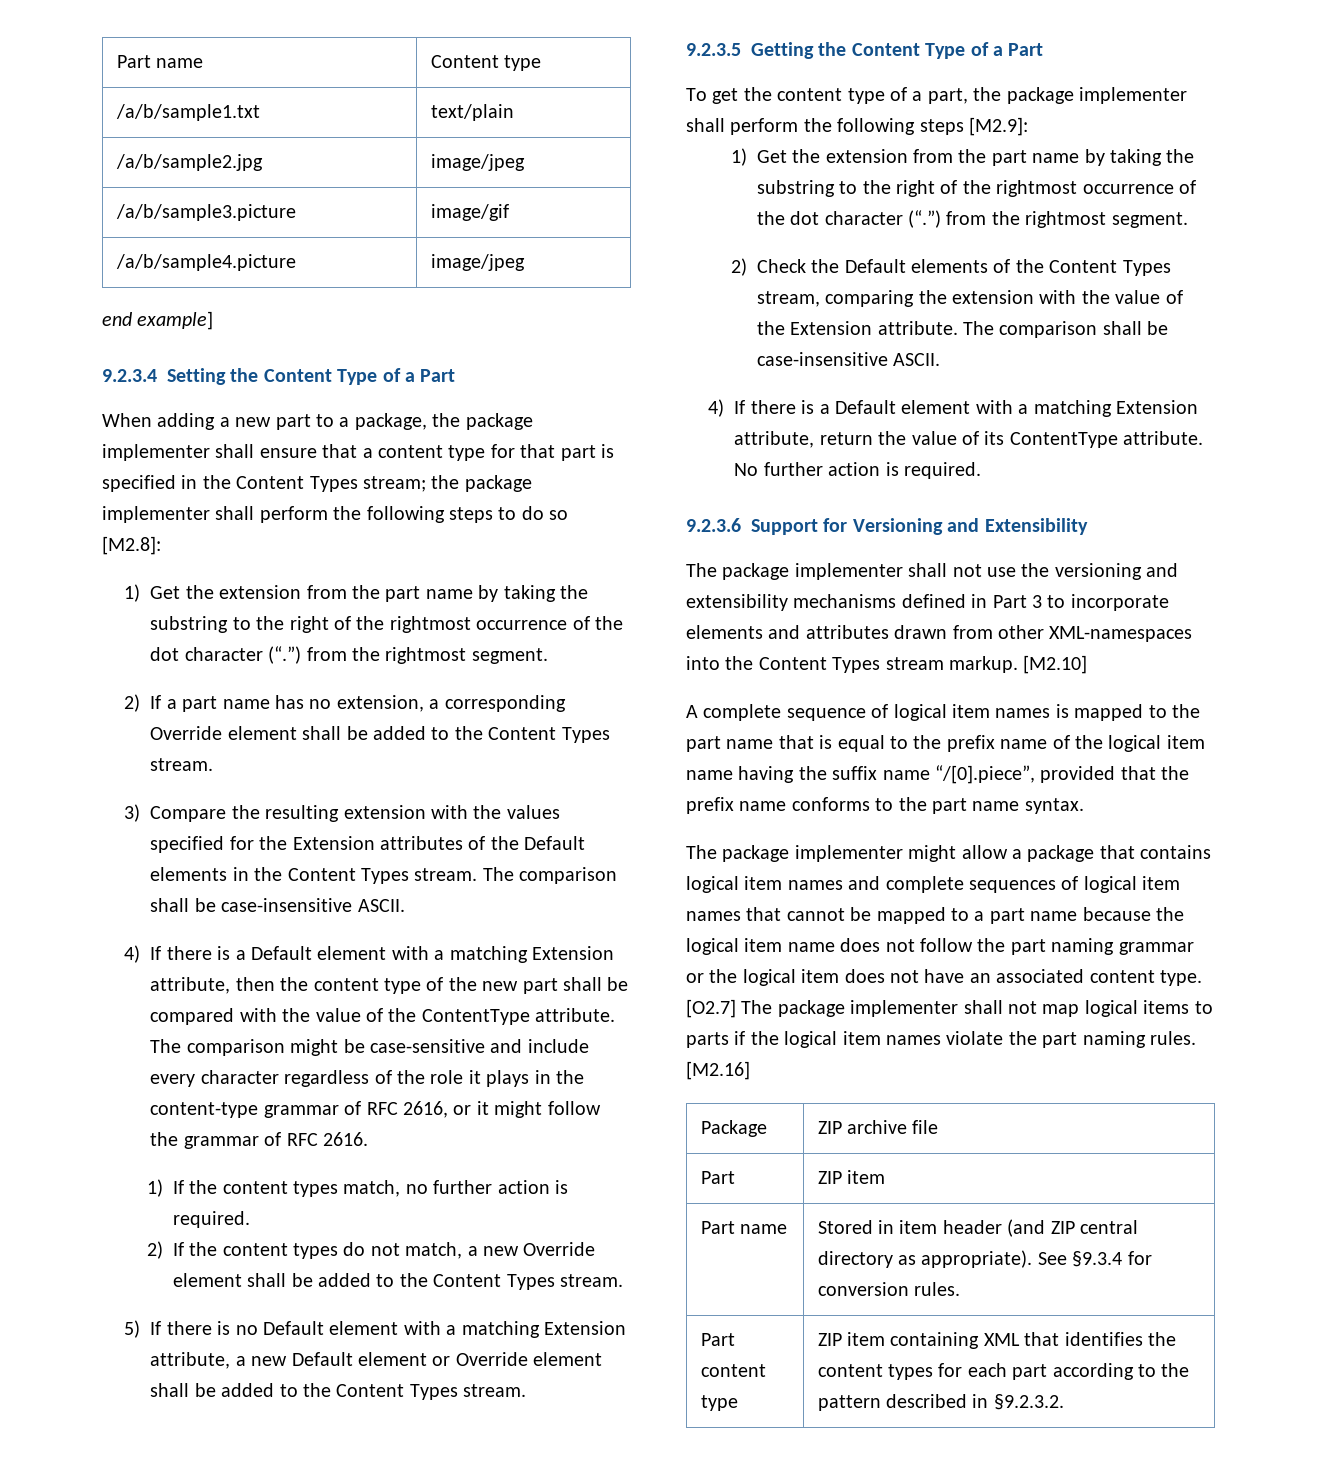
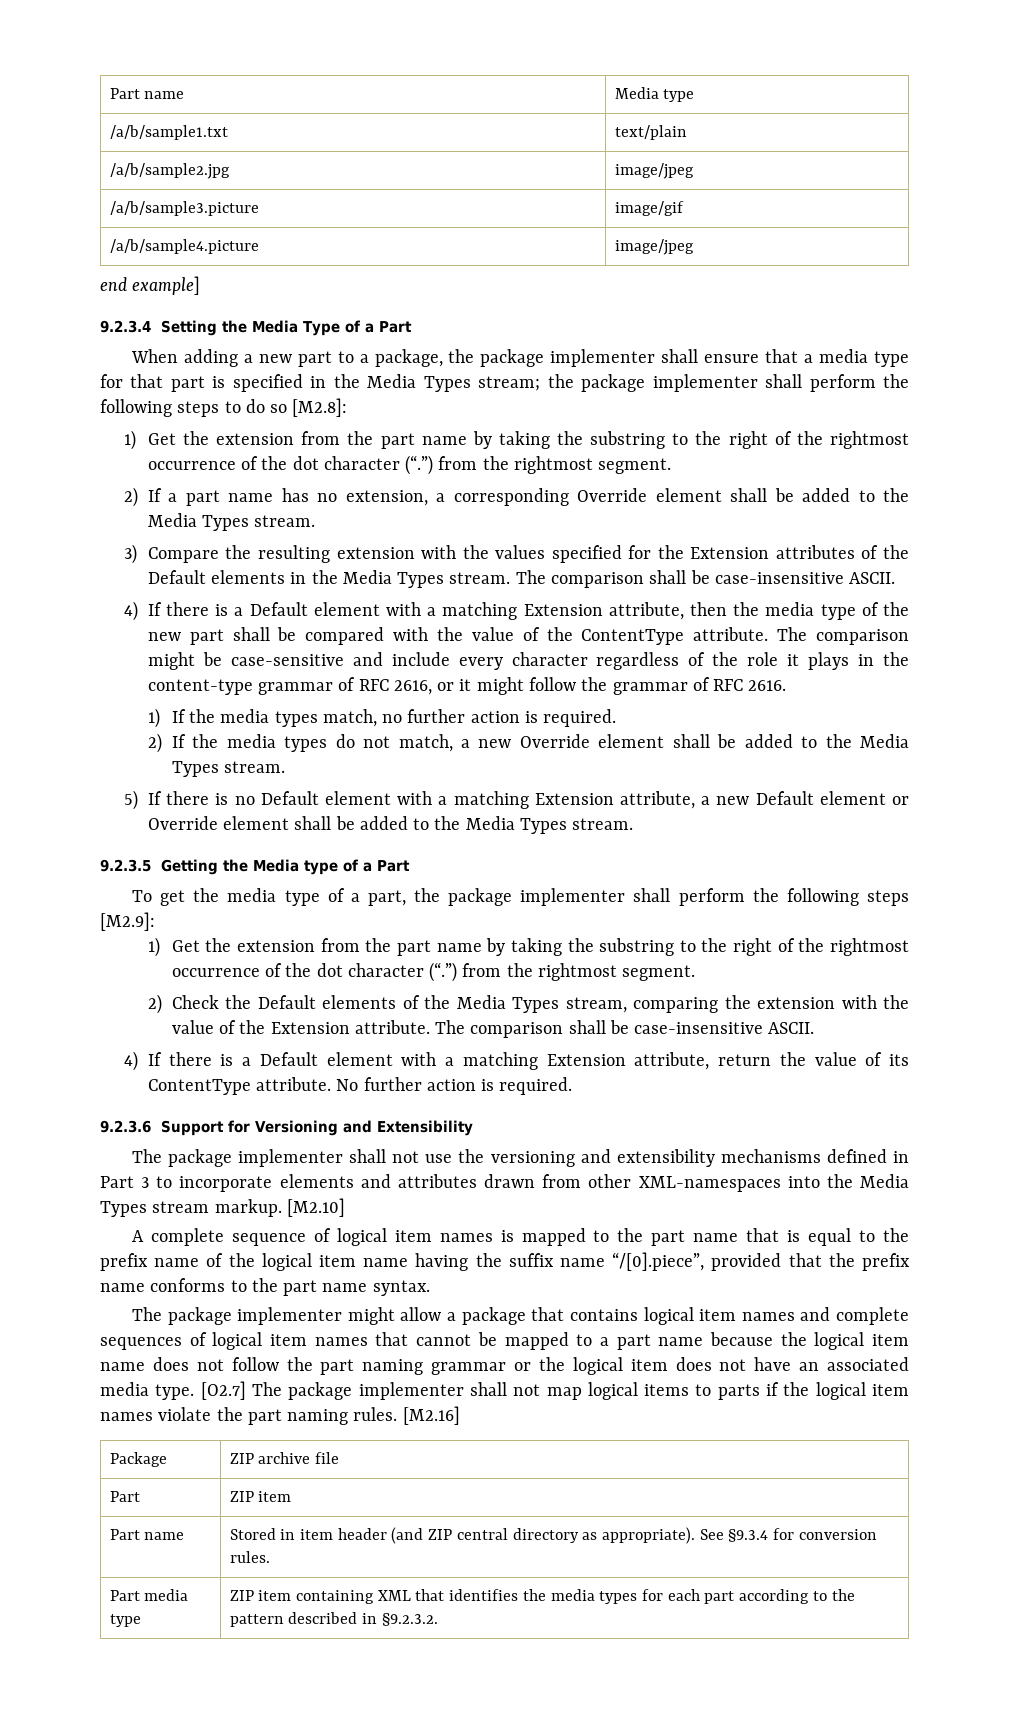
- Part name | Content type
+ Part name | Media type
- 9.2.3.4 Setting the Content Type of a Part
+ 9.2.3.4 Setting the Media Type of a Part
- When adding a new part to a package, the package implementer shall ensure that a content type for that part is specified in the Content Types stream; the package implementer shall perform the following steps to do so [M2.8]:
+ When adding a new part to a package, the package implementer shall ensure that a media type for that part is specified in the Media Types stream; the package implementer shall perform the following steps to do so [M2.8]:
- 2) If a part name has no extension, a corresponding Override element shall be added to the Content Types stream.
+ 2) If a part name has no extension, a corresponding Override element shall be added to the Media Types stream.
- 3) Compare the resulting extension with the values specified for the Extension attributes of the Default elements in the Content Types stream.
+ 3) Compare the resulting extension with the values specified for the Extension attributes of the Default elements in the Media Types stream.
- 4) If there is a Default element with a matching Extension attribute, then the content type of the new part shall be compared with the value of the ContentType attribute.
+ 4) If there is a Default element with a matching Extension attribute, then the media type of the new part shall be compared with the value of the ContentType attribute.
- 1) If the content types match, no further action is required.
+ 1) If the media types match, no further action is required.
- 2) If the content types do not match, a new Override element shall be added to the Content Types stream.
+ 2) If the media types do not match, a new Override element shall be added to the Media Types stream.
- 5) If there is no Default element with a matching Extension attribute, a new Default element or Override element shall be added to the Content Types stream.
+ 5) If there is no Default element with a matching Extension attribute, a new Default element or Override element shall be added to the Media Types stream.
- 9.2.3.5 Getting the Content Type of a Part
+ 9.2.3.5 Getting the Media type of a Part
- To get the content type of a part, the package implementer shall perform the following steps [M2.9]:
+ To get the media type of a part, the package implementer shall perform the following steps [M2.9]:
- 2) Check the Default elements of the Content Types stream, comparing the extension with the value of the Extension attribute.
+ 2) Check the Default elements of the Media Types stream, comparing the extension with the value of the Extension attribute.
- The package implementer shall not use the versioning and extensibility mechanisms defined in Part 3 to incorporate elements and attributes drawn from other XML-namespaces into the Content Types stream markup.
+ The package implementer shall not use the versioning and extensibility mechanisms defined in Part 3 to incorporate elements and attributes drawn from other XML-namespaces into the Media Types stream markup.
- The package implementer might allow a package that contains logical item names and complete sequences of logical item names that cannot be mapped to a part name because the logical item name does not follow the part naming grammar or the logical item does not have an associated content type.
+ The package implementer might allow a package that contains logical item names and complete sequences of logical item names that cannot be mapped to a part name because the logical item name does not follow the part naming grammar or the logical item does not have an associated media type.
- Part content type | ZIP item containing XML that identifies the content types for each part according to the pattern described in §9.2.3.2.
+ Part media type | ZIP item containing XML that identifies the media types for each part according to the pattern described in §9.2.3.2.

